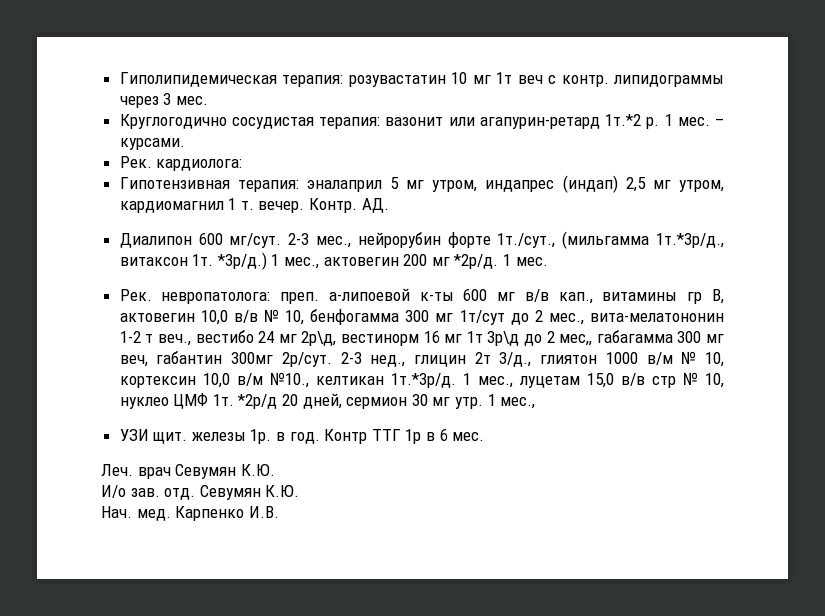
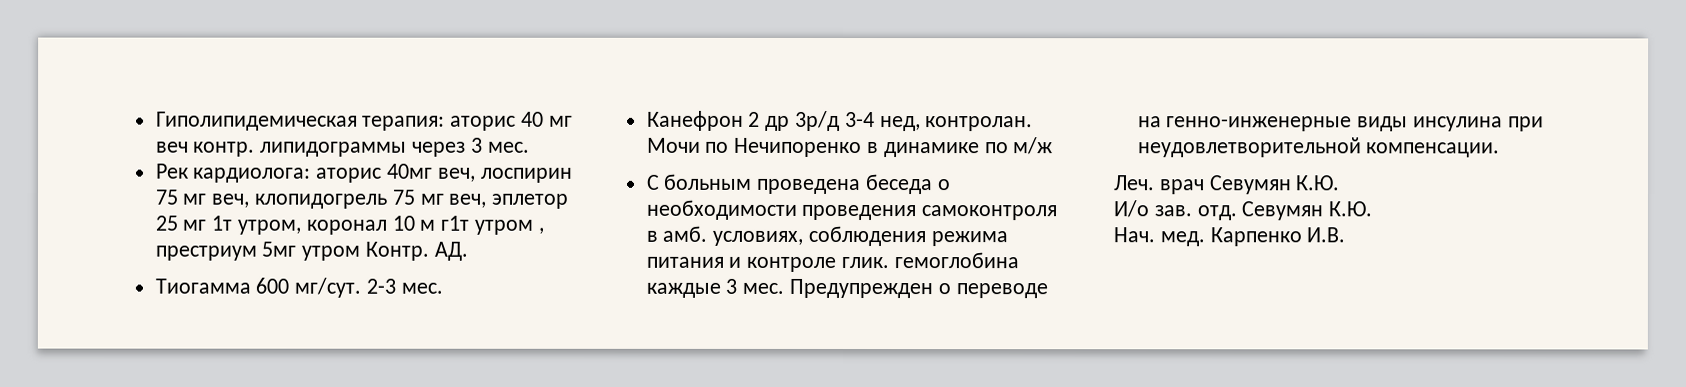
- Гиполипидемическая терапия: розувастатин 10 мг 1т веч с контр. липидограммы через 3 мес.
+ Гиполипидемическая терапия: аторис 40 мг веч контр. липидограммы через 3 мес.
- Круглогодично сосудистая терапия: вазонит или агапурин-ретард 1т.*2 р. 1 мес. – курсами.
- Рек. кардиолога:
- Гипотензивная терапия: эналаприл 5 мг утром, индапрес (индап) 2,5 мг утром, кардиомагнил 1 т. вечер. Контр.
+ Рек кардиолога: аторис 40мг веч, лоспирин 75 мг веч, клопидогрель 75 мг веч, эплетор 25 мг 1т утром, коронал 10 м г1т утром , престриум 5мг утром Контр.
- Диалипон 600 мг/сут.
+ Тиогамма 600 мг/сут.
- 2-3 мес., нейрорубин форте 1т./сут., (мильгамма 1т.*3р/д., витаксон 1т. *3р/д.) 1 мес., актовегин 200 мг *2р/д. 1 мес.
- Рек. невропатолога: преп. а-липоевой к-ты 600 мг в/в кап., витамины гр В, актовегин 10,0 в/в № 10, бенфогамма 300 мг 1т/сут до 2 мес., вита-мелатононин 1-2 т веч., вестибо 24 мг 2р\д, вестинорм 16 мг 1т 3р\д до 2 мес,, габагамма 300 мг веч, габантин 300мг 2р/сут. 2-3 нед., глицин 2т 3/д., глиятон 1000 в/м № 10, кортексин 10,0 в/м №10., келтикан 1т.*3р/д. 1 мес., луцетам 15,0 в/в стр № 10, нуклео ЦМФ 1т. *2р/д 20 дней, сермион 30 мг утр. 1 мес.,
- УЗИ щит. железы 1р. в год. Контр ТТГ 1р в 6 мес.
+ 2-3 мес.
+ Канефрон 2 др 3р/д 3-4 нед, контролан. Мочи по Нечипоренко в динамике по м/ж
+ С больным проведена беседа о необходимости проведения самоконтроля в амб. условиях, соблюдения режима питания и контроле глик. гемоглобина каждые 3 мес. Предупрежден о переводе на генно-инженерные виды инсулина при неудовлетворительной компенсации.

